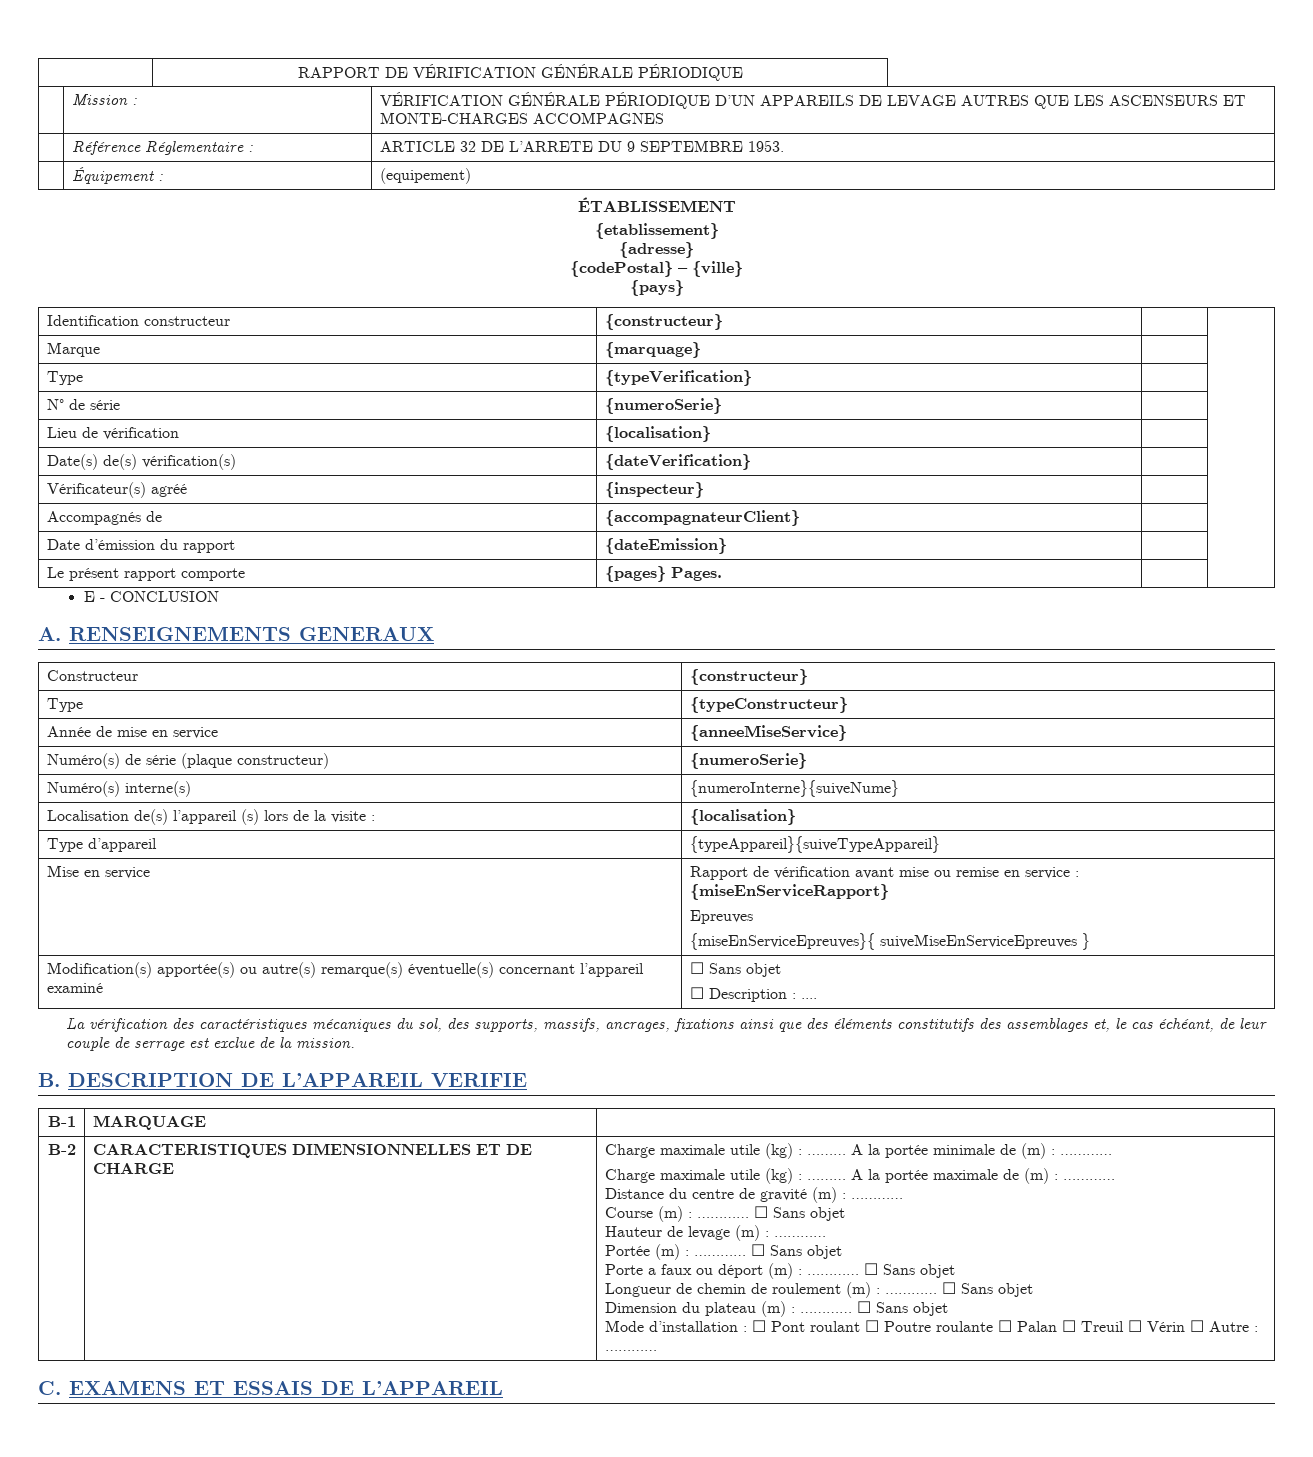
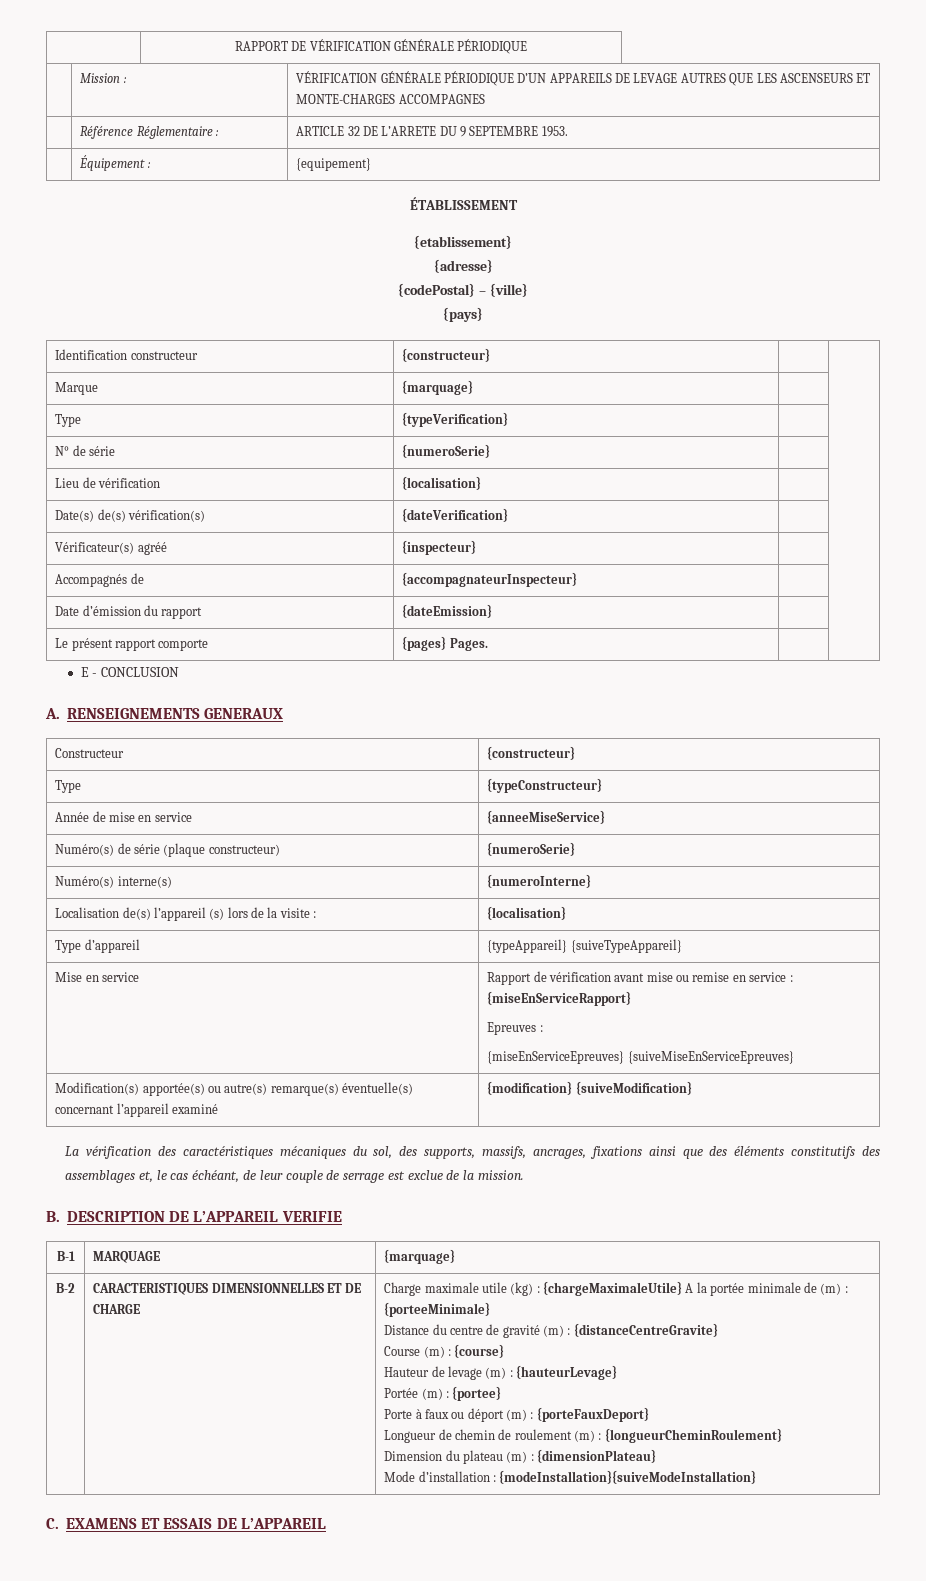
- | Équipement : | (equipement)
+ | Équipement : | {equipement}
- Accompagnés de | {accompagnateurClient} | |
+ Accompagnés de | {accompagnateurInspecteur} | |
- Numéro(s) interne(s) | {numeroInterne}{suiveNume}
+ Numéro(s) interne(s) | {numeroInterne}
- Type d’appareil | {typeAppareil}{suiveTypeAppareil}
+ Type d’appareil | {typeAppareil} {suiveTypeAppareil}
  Mise en service | Rapport de vérification avant mise ou remise en service : {miseEnServiceRapport}
- Epreuves
- {miseEnServiceEpreuves}{ suiveMiseEnServiceEpreuves }
+ Epreuves :
+ {miseEnServiceEpreuves} {suiveMiseEnServiceEpreuves}
- Modification(s) apportée(s) ou autre(s) remarque(s) éventuelle(s) concernant l’appareil examiné | ☐ Sans objet
- ☐ Description : ....
+ Modification(s) apportée(s) ou autre(s) remarque(s) éventuelle(s) concernant l’appareil examiné | {modification} {suiveModification}
- B-1 | MARQUAGE |
+ B-1 | MARQUAGE | {marquage}
- Charge maximale utile (kg) : ……… A la portée minimale de (m) : …………
- Charge maximale utile (kg) : ……… A la portée maximale de (m) : …………
+ Charge maximale utile (kg) : {chargeMaximaleUtile} A la portée minimale de (m) : {porteeMinimale}
- Distance du centre de gravité (m) : …………
+ Distance du centre de gravité (m) : {distanceCentreGravite}
- Course (m) : ………… ☐ Sans objet
+ Course (m) : {course}
- Hauteur de levage (m) : …………
+ Hauteur de levage (m) : {hauteurLevage}
- Portée (m) : ………… ☐ Sans objet
+ Portée (m) : {portee}
- Porte a faux ou déport (m) : ………… ☐ Sans objet
+ Porte à faux ou déport (m) : {porteFauxDeport}
- Longueur de chemin de roulement (m) : ………… ☐ Sans objet
+ Longueur de chemin de roulement (m) : {longueurCheminRoulement}
- Dimension du plateau (m) : ………… ☐ Sans objet
+ Dimension du plateau (m) : {dimensionPlateau}
- Mode d’installation : ☐ Pont roulant ☐ Poutre roulante ☐ Palan ☐ Treuil ☐ Vérin ☐ Autre : …………
+ Mode d’installation : {modeInstallation}{suiveModeInstallation}

